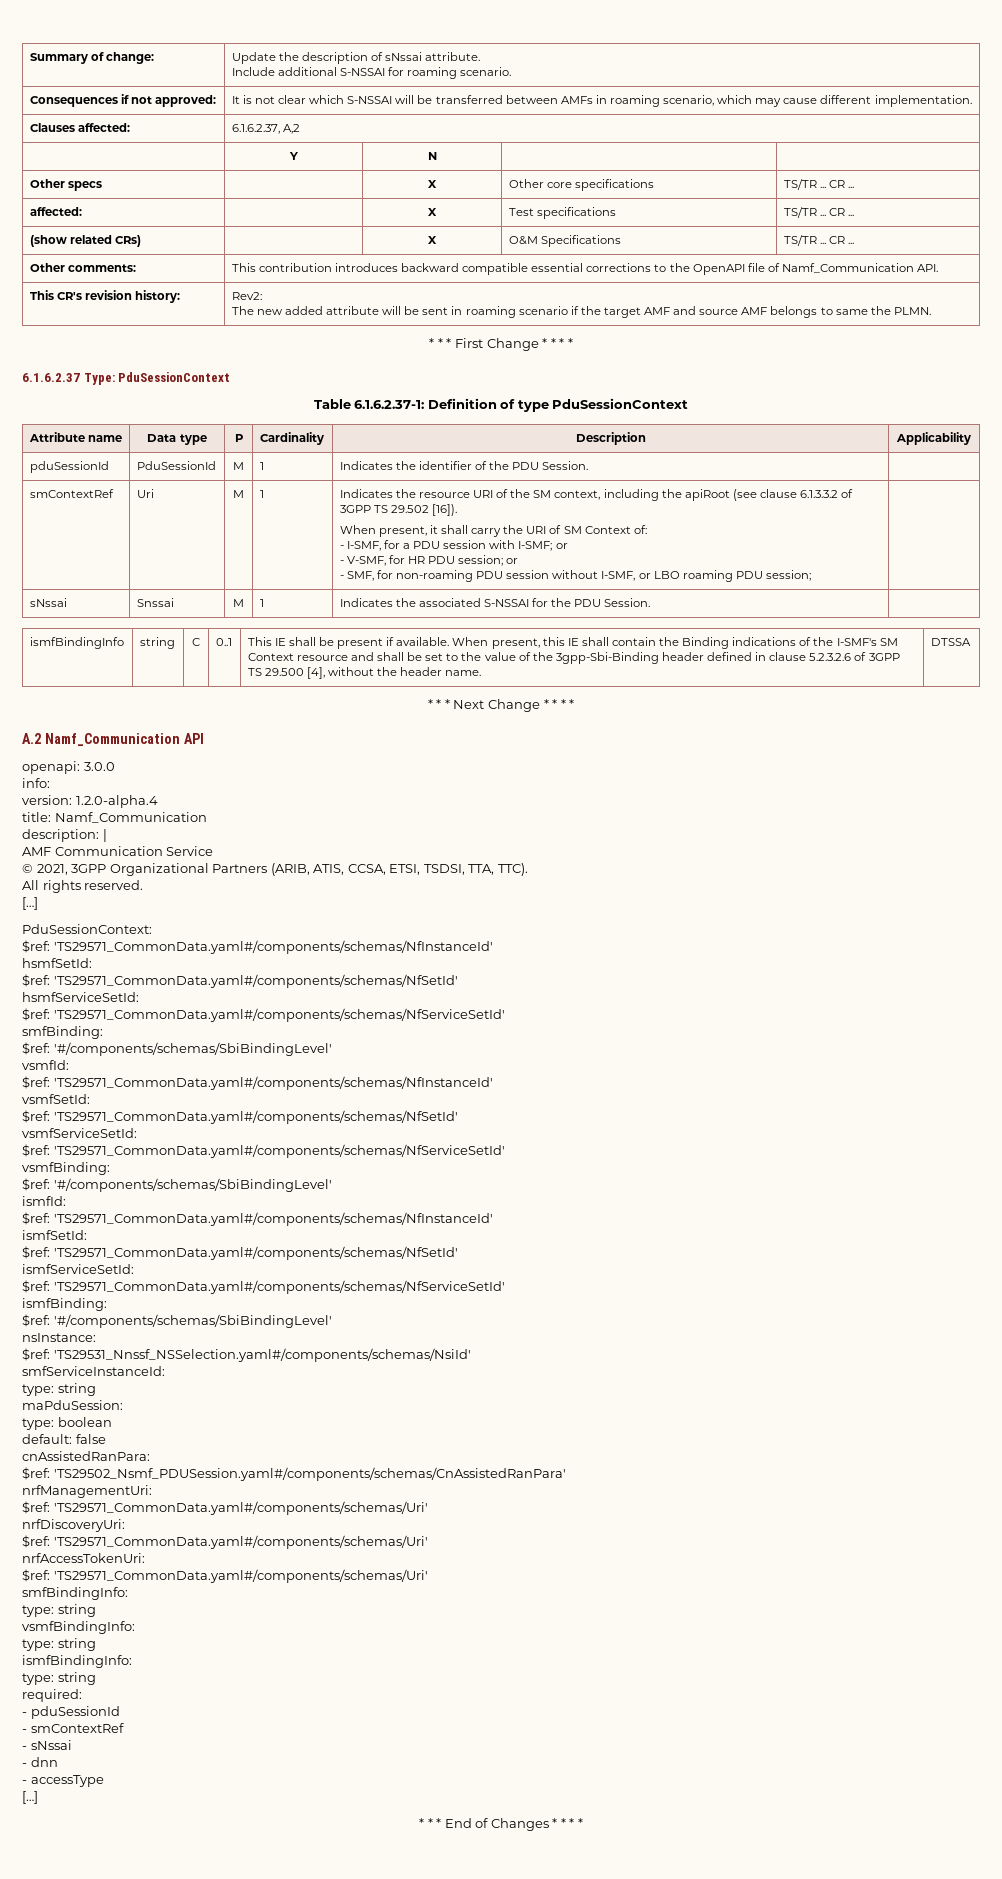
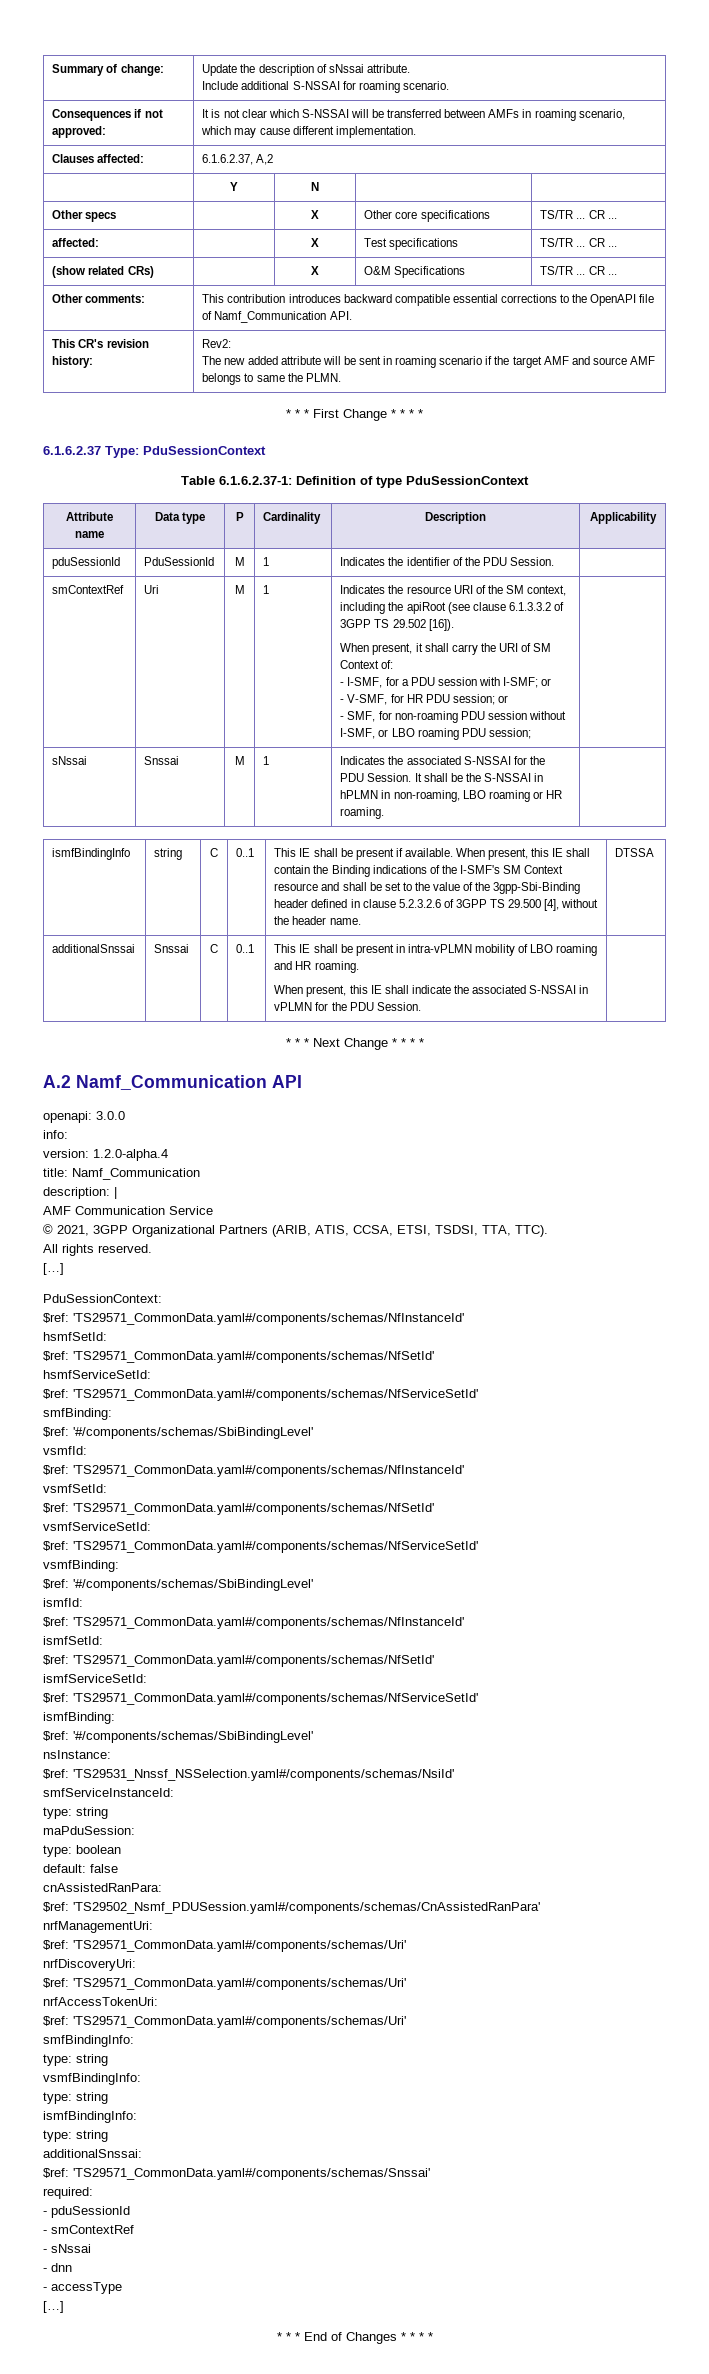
- sNssai | Snssai | M | 1 | Indicates the associated S-NSSAI for the PDU Session. |
+ sNssai | Snssai | M | 1 | Indicates the associated S-NSSAI for the PDU Session. It shall be the S-NSSAI in hPLMN in non-roaming, LBO roaming or HR roaming. |
+ additionalSnssai | Snssai | C | 0..1 | This IE shall be present in intra-vPLMN mobility of LBO roaming and HR roaming.
+ When present, this IE shall indicate the associated S-NSSAI in vPLMN for the PDU Session. |
+ additionalSnssai:
+ $ref: 'TS29571_CommonData.yaml#/components/schemas/Snssai'

